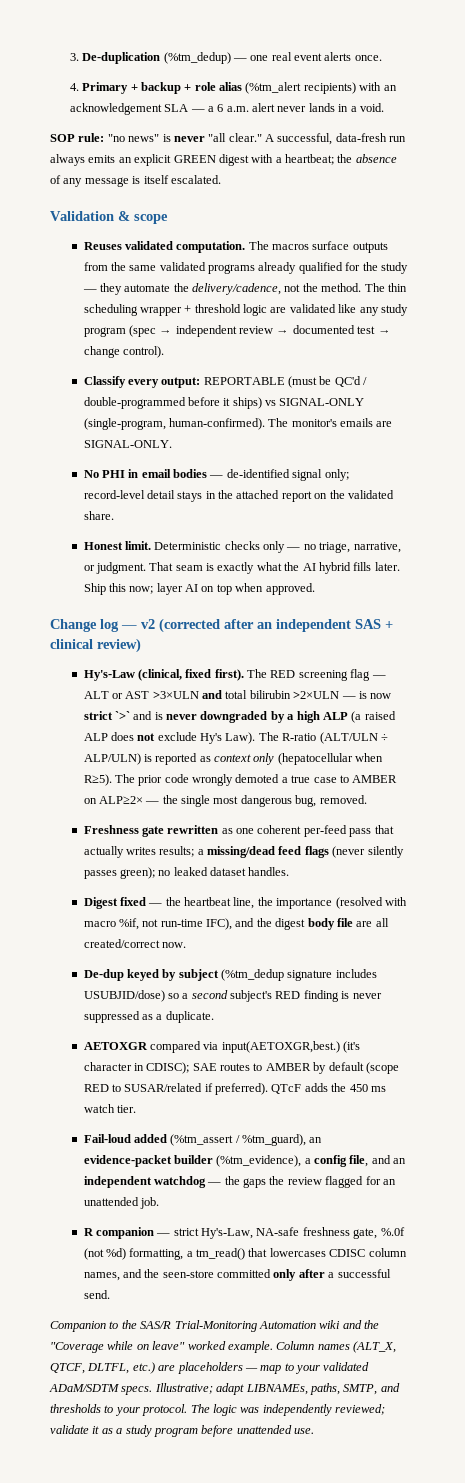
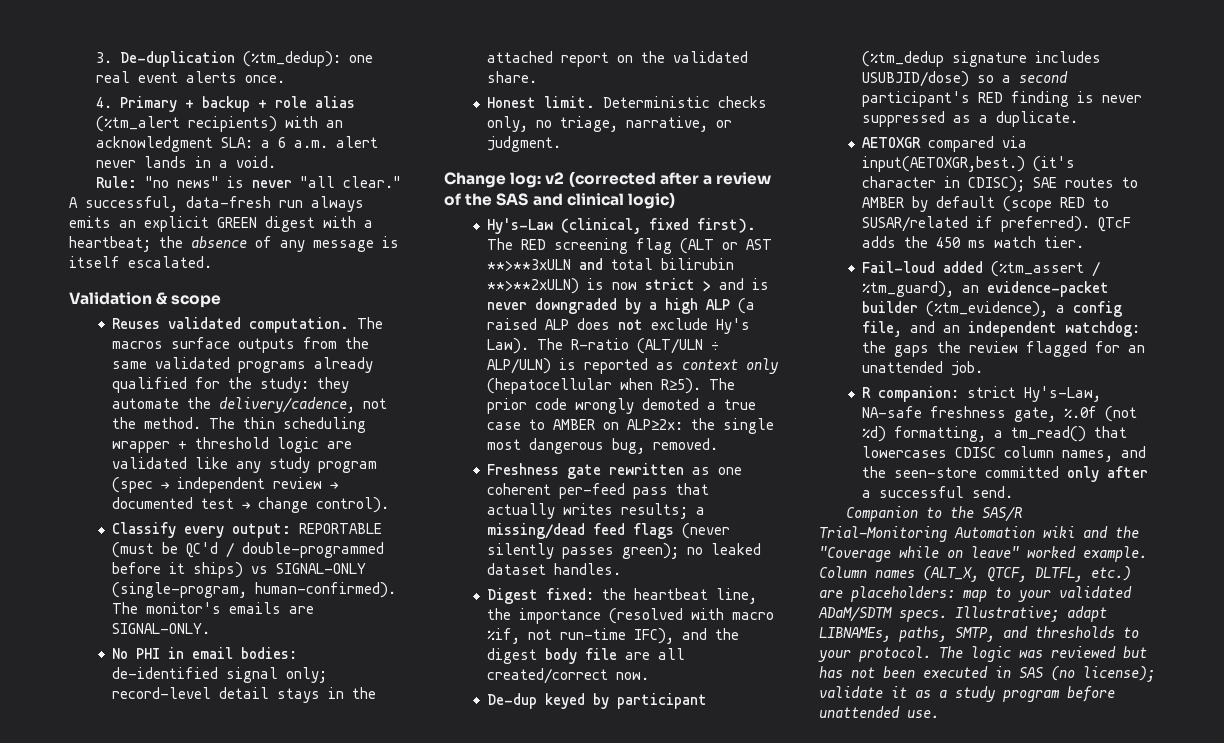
- 3. De-duplication (%tm_dedup) — one real event alerts once.
+ 3. De-duplication (%tm_dedup): one real event alerts once.
- 4. Primary + backup + role alias (%tm_alert recipients) with an acknowledgement SLA — a 6 a.m. alert never lands in a void.
+ 4. Primary + backup + role alias (%tm_alert recipients) with an acknowledgment SLA: a 6 a.m. alert never lands in a void.
- SOP rule: "no news" is never "all clear."
+ Rule: "no news" is never "all clear."
- The macros surface outputs from the same validated programs already qualified for the study — they automate the delivery/cadence, not the method.
+ The macros surface outputs from the same validated programs already qualified for the study: they automate the delivery/cadence, not the method.
- No PHI in email bodies — de-identified signal only; record-level detail stays in the attached report on the validated share.
+ No PHI in email bodies: de-identified signal only; record-level detail stays in the attached report on the validated share.
- Deterministic checks only — no triage, narrative, or judgment. That seam is exactly what the AI hybrid fills later. Ship this now; layer AI on top when approved.
+ Deterministic checks only, no triage, narrative, or judgment.
- Change log — v2 (corrected after an independent SAS + clinical review)
+ Change log: v2 (corrected after a review of the SAS and clinical logic)
- The RED screening flag — ALT or AST >3×ULN and total bilirubin >2×ULN — is now strict `>` and is never downgraded by a high ALP (a raised ALP does not exclude Hy's Law).
+ The RED screening flag (ALT or AST **>**3×ULN and total bilirubin **>**2×ULN) is now strict > and is never downgraded by a high ALP (a raised ALP does not exclude Hy's Law).
- The prior code wrongly demoted a true case to AMBER on ALP≥2× — the single most dangerous bug, removed.
+ The prior code wrongly demoted a true case to AMBER on ALP≥2×: the single most dangerous bug, removed.
- Digest fixed — the heartbeat line, the importance (resolved with macro %if, not run-time IFC), and the digest body file are all created/correct now.
+ Digest fixed: the heartbeat line, the importance (resolved with macro %if, not run-time IFC), and the digest body file are all created/correct now.
- De-dup keyed by subject (%tm_dedup signature includes USUBJID/dose) so a second subject's RED finding is never suppressed as a duplicate.
+ De-dup keyed by participant (%tm_dedup signature includes USUBJID/dose) so a second participant's RED finding is never suppressed as a duplicate.
- Fail-loud added (%tm_assert / %tm_guard), an evidence-packet builder (%tm_evidence), a config file, and an independent watchdog — the gaps the review flagged for an unattended job.
+ Fail-loud added (%tm_assert / %tm_guard), an evidence-packet builder (%tm_evidence), a config file, and an independent watchdog: the gaps the review flagged for an unattended job.
- R companion — strict Hy's-Law, NA-safe freshness gate, %.0f (not %d) formatting, a tm_read() that lowercases CDISC column names, and the seen-store committed only after a successful send.
+ R companion: strict Hy's-Law, NA-safe freshness gate, %.0f (not %d) formatting, a tm_read() that lowercases CDISC column names, and the seen-store committed only after a successful send.
- Column names (ALT_X, QTCF, DLTFL, etc.) are placeholders — map to your validated ADaM/SDTM specs.
+ Column names (ALT_X, QTCF, DLTFL, etc.) are placeholders: map to your validated ADaM/SDTM specs.
- The logic was independently reviewed; validate it as a study program before unattended use.
+ The logic was reviewed but has not been executed in SAS (no license); validate it as a study program before unattended use.

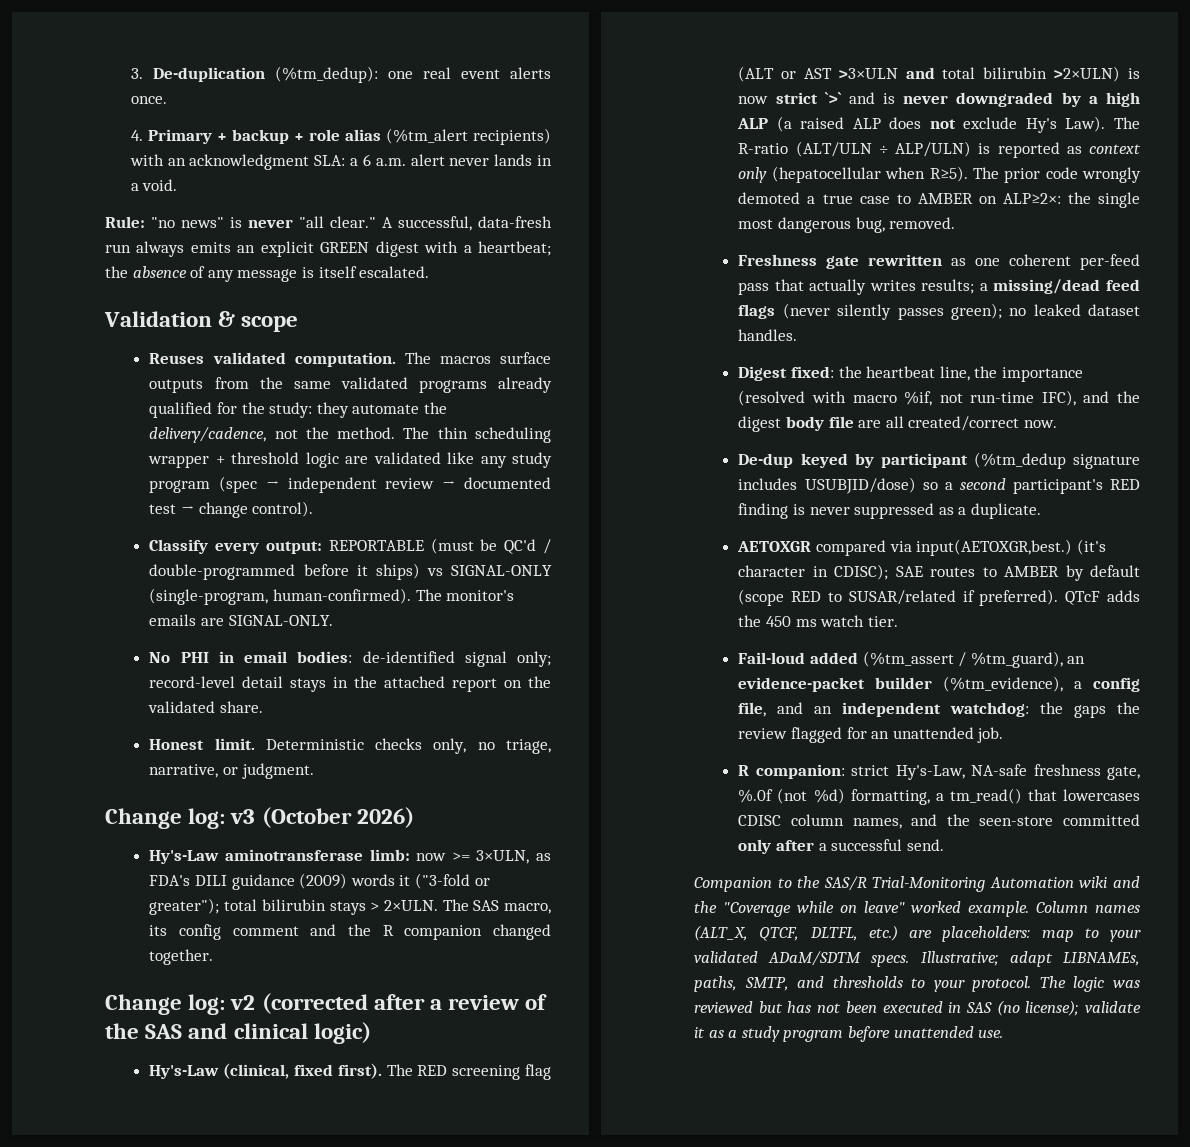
+ Change log: v3 (October 2026)
+ Hy's-Law aminotransferase limb: now >= 3×ULN, as FDA's DILI guidance (2009) words it ("3-fold or greater"); total bilirubin stays > 2×ULN. The SAS macro, its config comment and the R companion changed together.
- The RED screening flag (ALT or AST **>**3×ULN and total bilirubin **>**2×ULN) is now strict > and is never downgraded by a high ALP (a raised ALP does not exclude Hy's Law).
+ The RED screening flag (ALT or AST >3×ULN and total bilirubin >2×ULN) is now strict `>` and is never downgraded by a high ALP (a raised ALP does not exclude Hy's Law).

